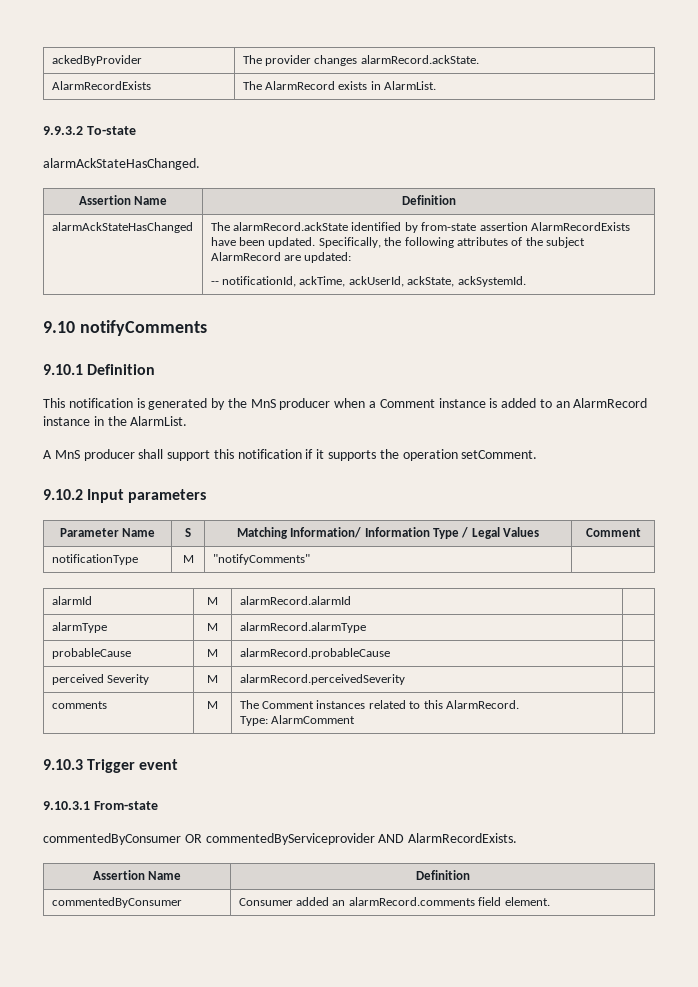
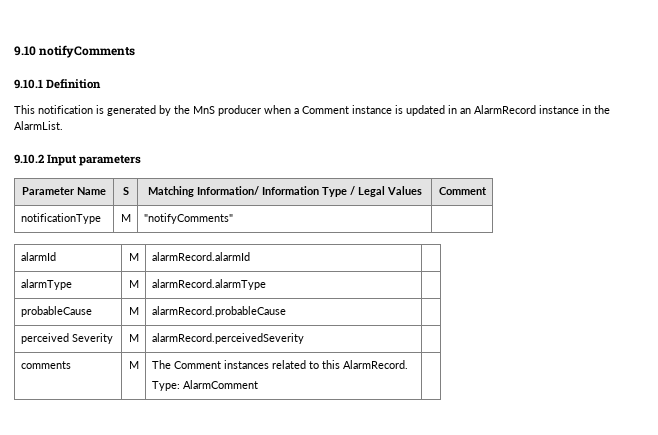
- ackedByProvider | The provider changes alarmRecord.ackState.
- AlarmRecordExists | The AlarmRecord exists in AlarmList.
- 9.9.3.2 To-state
- alarmAckStateHasChanged.
- Assertion Name | Definition
- alarmAckStateHasChanged | The alarmRecord.ackState identified by from-state assertion AlarmRecordExists have been updated. Specifically, the following attributes of the subject AlarmRecord are updated:
- -- notificationId, ackTime, ackUserId, ackState, ackSystemId.
- This notification is generated by the MnS producer when a Comment instance is added to an AlarmRecord instance in the AlarmList.
+ This notification is generated by the MnS producer when a Comment instance is updated in an AlarmRecord instance in the AlarmList.
- A MnS producer shall support this notification if it supports the operation setComment.
- 9.10.3 Trigger event
- 9.10.3.1 From-state
- commentedByConsumer OR commentedByServiceprovider AND AlarmRecordExists.
- Assertion Name | Definition
- commentedByConsumer | Consumer added an alarmRecord.comments field element.

